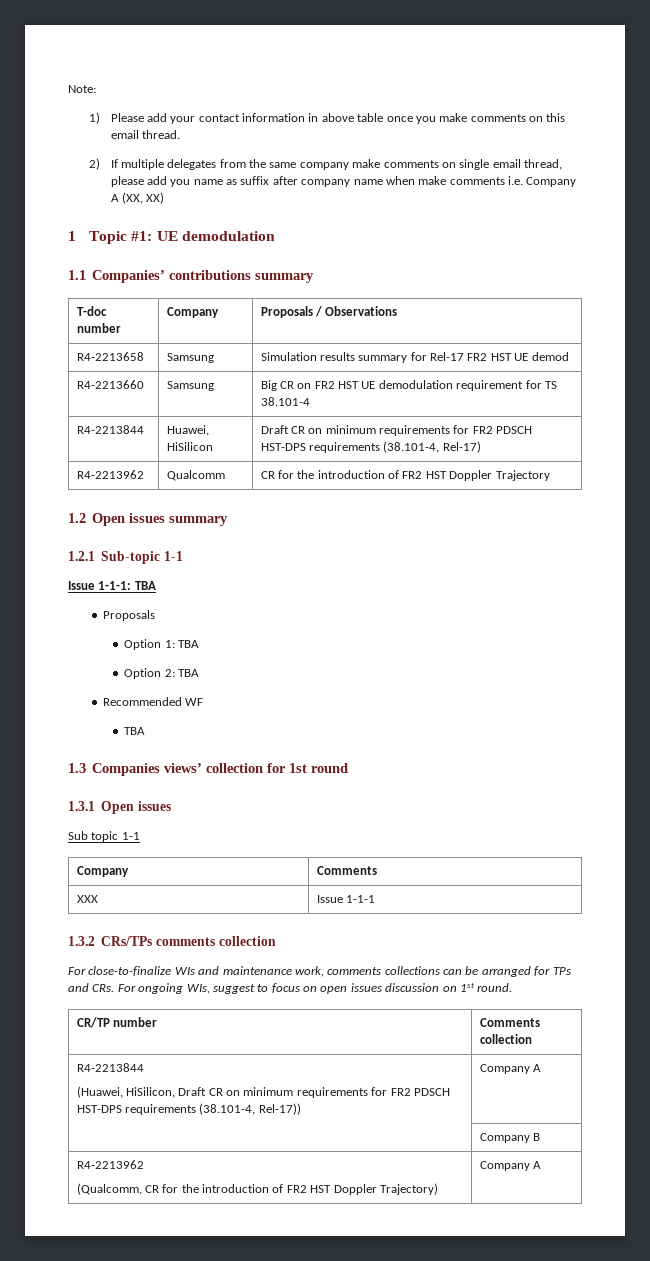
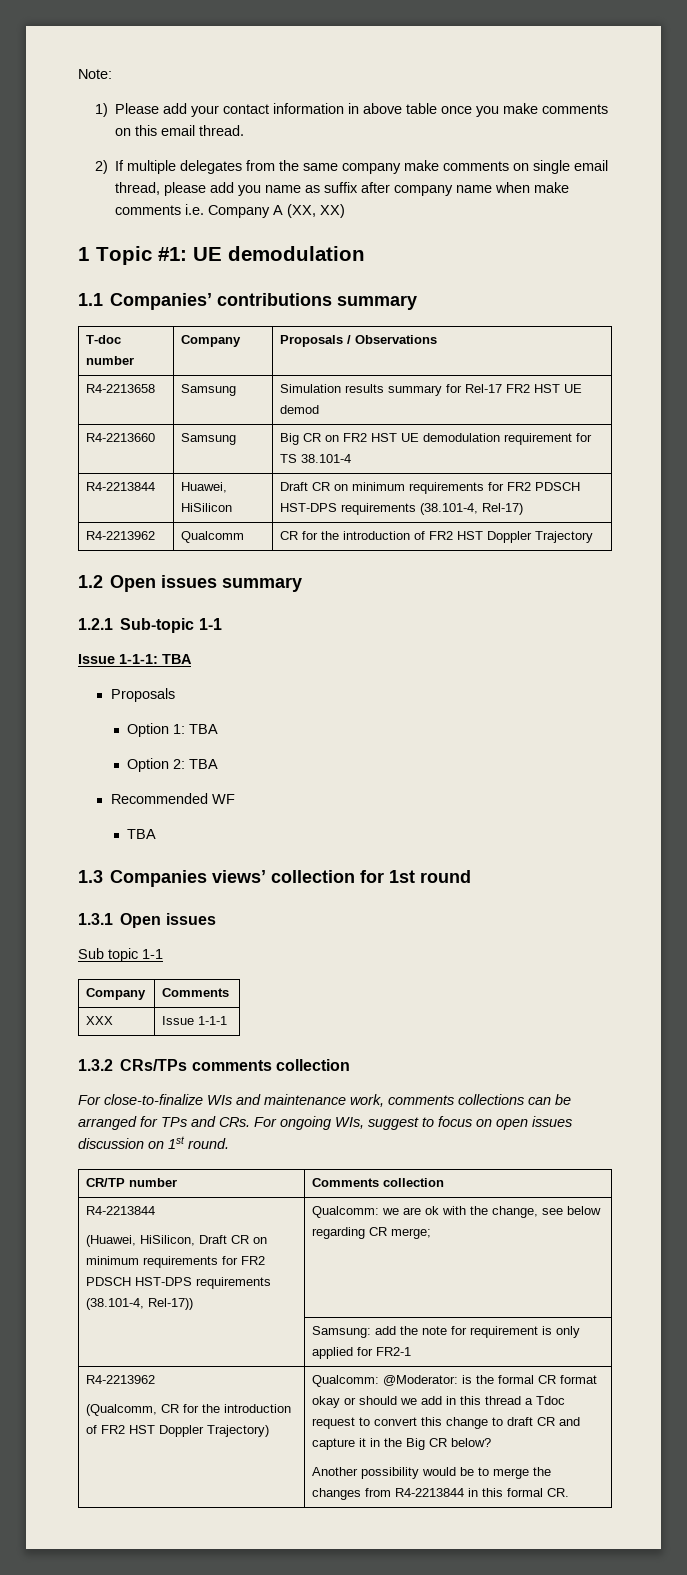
  CR/TP number | Comments collection
  R4-2213844
- (Huawei, HiSilicon, Draft CR on minimum requirements for FR2 PDSCH HST-DPS requirements (38.101-4, Rel-17)) | Company A
- | Company B
+ (Huawei, HiSilicon, Draft CR on minimum requirements for FR2 PDSCH HST-DPS requirements (38.101-4, Rel-17)) | Qualcomm: we are ok with the change, see below regarding CR merge;
+ | Samsung: add the note for requirement is only applied for FR2-1
- (Qualcomm, CR for the introduction of FR2 HST Doppler Trajectory) | Company A
+ (Qualcomm, CR for the introduction of FR2 HST Doppler Trajectory) | Qualcomm: @Moderator: is the formal CR format okay or should we add in this thread a Tdoc request to convert this change to draft CR and capture it in the Big CR below?
+ Another possibility would be to merge the changes from R4-2213844 in this formal CR.

